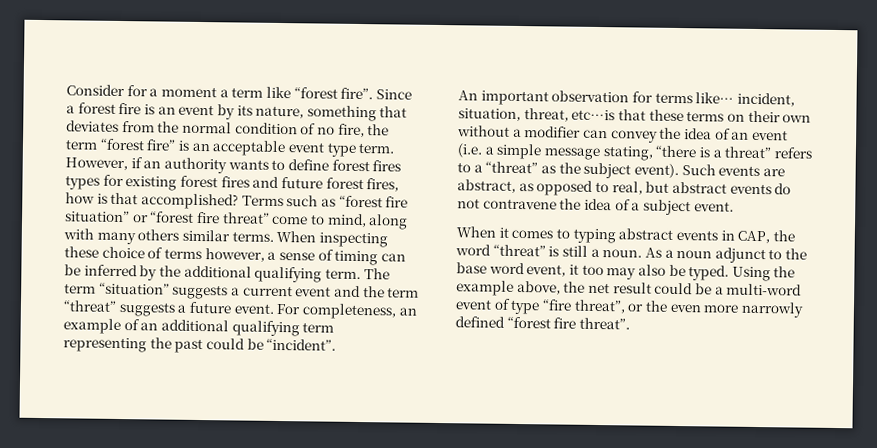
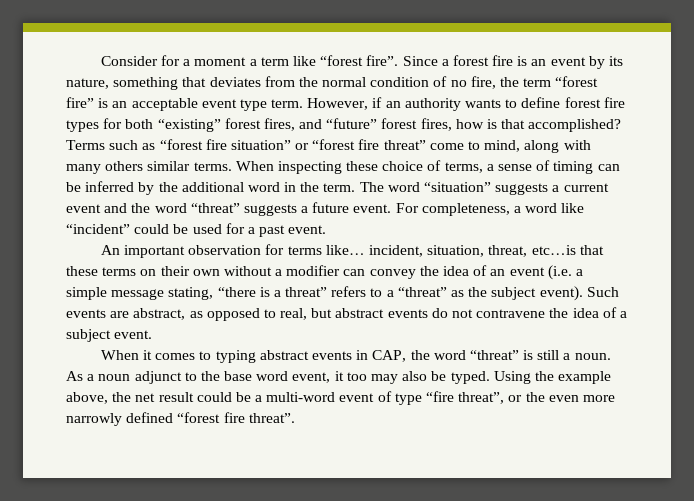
- However, if an authority wants to define forest fires types for existing forest fires and future forest fires, how is that accomplished?
+ However, if an authority wants to define forest fire types for both “existing” forest fires, and “future” forest fires, how is that accomplished?
- When inspecting these choice of terms however, a sense of timing can be inferred by the additional qualifying term.
+ When inspecting these choice of terms, a sense of timing can be inferred by the additional word in the term.
- The term “situation” suggests a current event and the term “threat” suggests a future event.
+ The word “situation” suggests a current event and the word “threat” suggests a future event.
- For completeness, an example of an additional qualifying term representing the past could be “incident”.
+ For completeness, a word like “incident” could be used for a past event.

